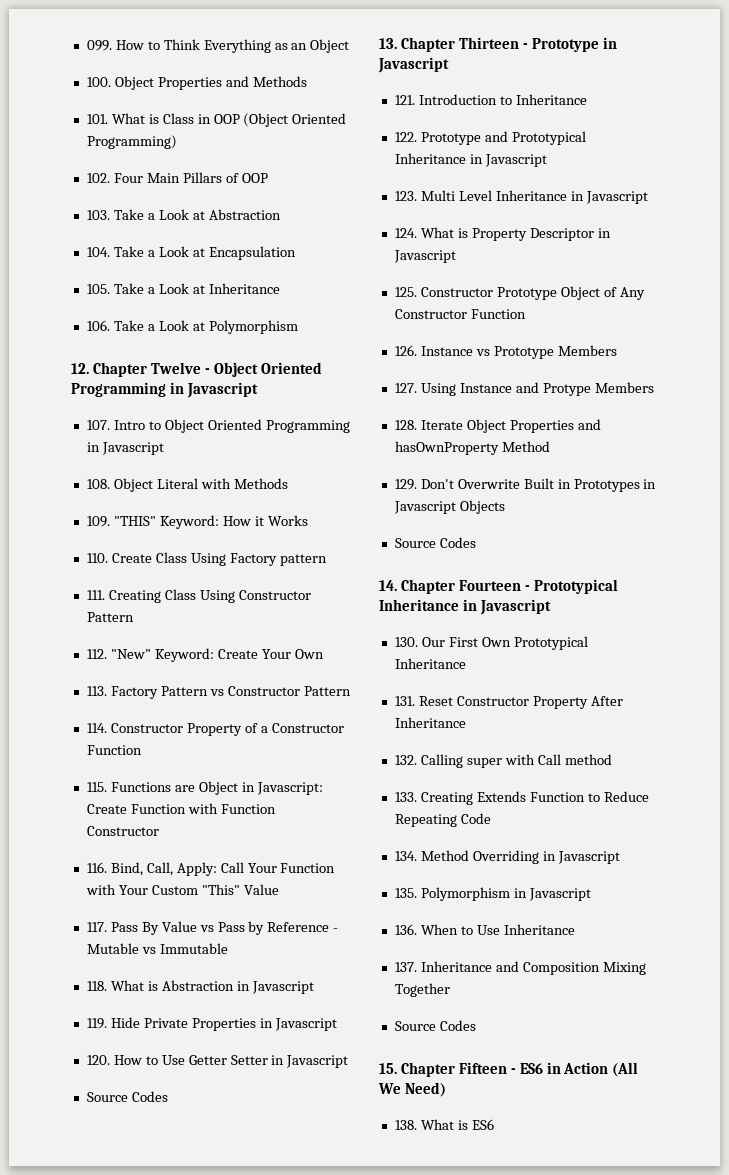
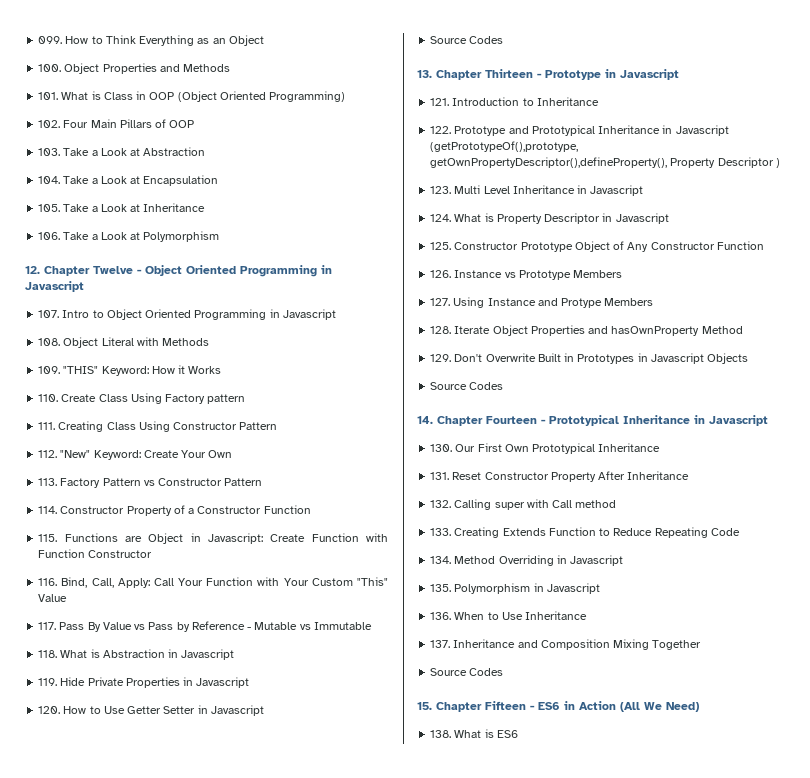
- 122. Prototype and Prototypical Inheritance in Javascript
+ 122. Prototype and Prototypical Inheritance in Javascript (getPrototypeOf(),prototype, getOwnPropertyDescriptor(),defineProperty(), Property Descriptor )

